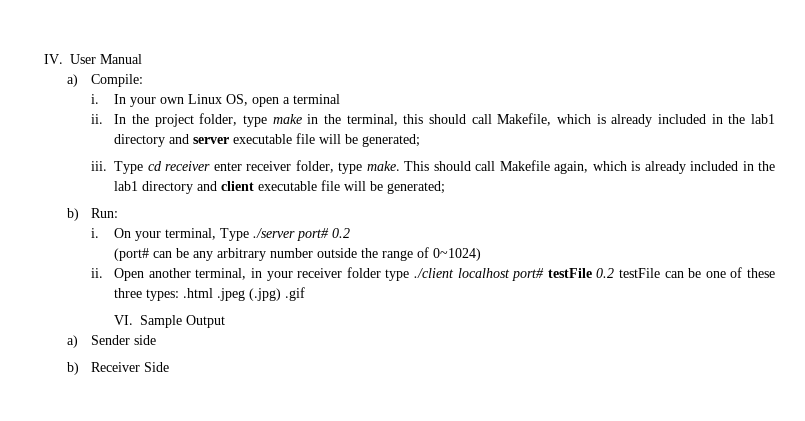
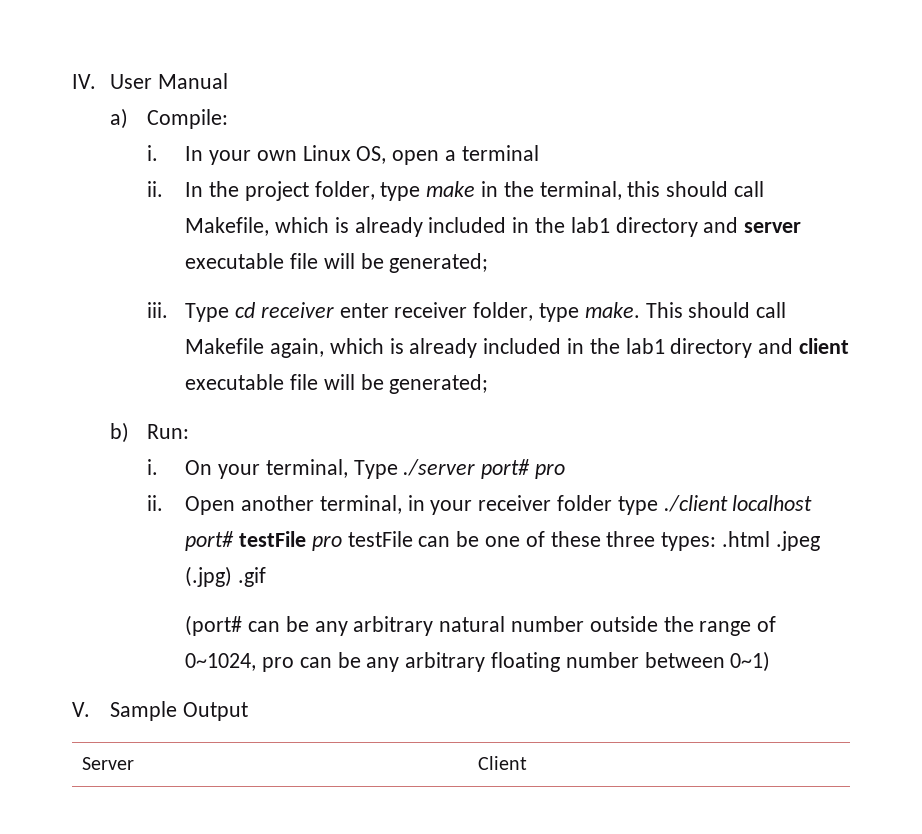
- On your terminal, Type ./server port# 0.2
- (port# can be any arbitrary number outside the range of 0~1024)
+ On your terminal, Type ./server port# pro
- Open another terminal, in your receiver folder type ./client localhost port# testFile 0.2 testFile can be one of these three types: .html .jpeg (.jpg) .gif
+ Open another terminal, in your receiver folder type ./client localhost port# testFile pro testFile can be one of these three types: .html .jpeg (.jpg) .gif
- VI. Sample Output
- a) Sender side
- b) Receiver Side
+ (port# can be any arbitrary natural number outside the range of 0~1024, pro can be any arbitrary floating number between 0~1)
+ V. Sample Output
+ Server | Client

